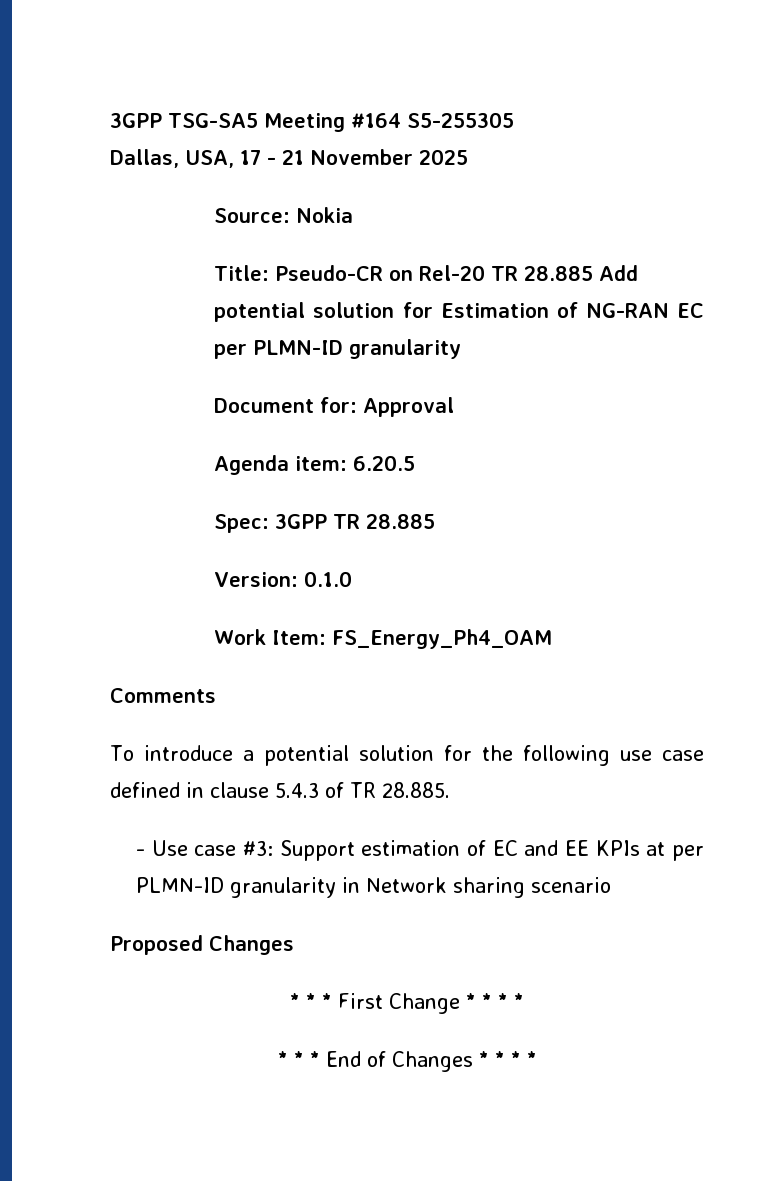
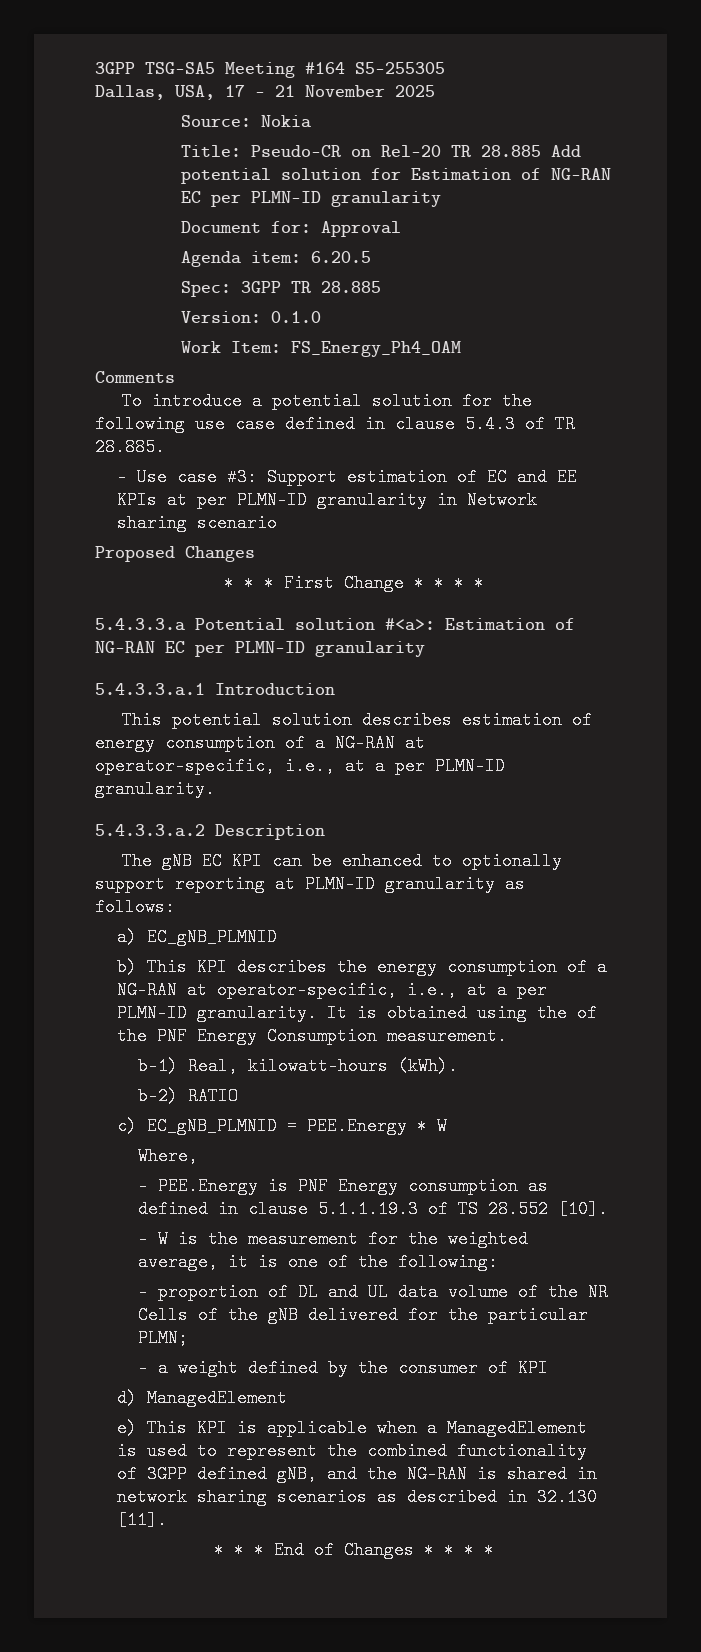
+ 5.4.3.3.a Potential solution #<a>: Estimation of NG-RAN EC per PLMN-ID granularity
+ 5.4.3.3.a.1 Introduction
+ This potential solution describes estimation of energy consumption of a NG-RAN at operator-specific, i.e., at a per PLMN-ID granularity.
+ 5.4.3.3.a.2 Description
+ The gNB EC KPI can be enhanced to optionally support reporting at PLMN-ID granularity as follows:
+ a) EC_gNB_PLMNID
+ b) This KPI describes the energy consumption of a NG-RAN at operator-specific, i.e., at a per PLMN-ID granularity. It is obtained using the of the PNF Energy Consumption measurement.
+ b-1) Real, kilowatt-hours (kWh).
+ b-2) RATIO
+ c) EC_gNB_PLMNID = PEE.Energy * W
+ Where,
+ - PEE.Energy is PNF Energy consumption as defined in clause 5.1.1.19.3 of TS 28.552 [10].
+ - W is the measurement for the weighted average, it is one of the following:
+ - proportion of DL and UL data volume of the NR Cells of the gNB delivered for the particular PLMN;
+ - a weight defined by the consumer of KPI
+ d) ManagedElement
+ e) This KPI is applicable when a ManagedElement is used to represent the combined functionality of 3GPP defined gNB, and the NG-RAN is shared in network sharing scenarios as described in 32.130 [11].

